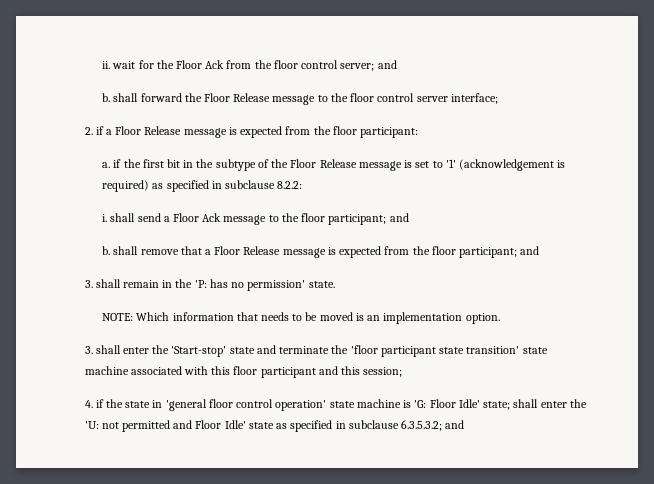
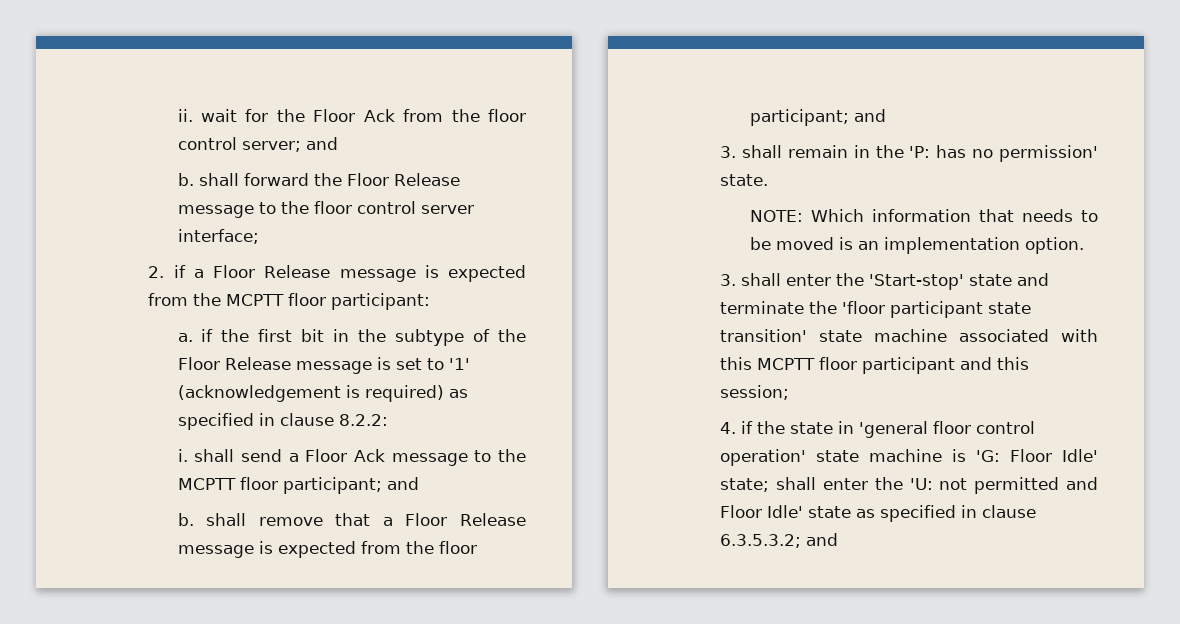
- 2. if a Floor Release message is expected from the floor participant:
+ 2. if a Floor Release message is expected from the MCPTT floor participant:
- a. if the first bit in the subtype of the Floor Release message is set to '1' (acknowledgement is required) as specified in subclause 8.2.2:
+ a. if the first bit in the subtype of the Floor Release message is set to '1' (acknowledgement is required) as specified in clause 8.2.2:
- i. shall send a Floor Ack message to the floor participant; and
+ i. shall send a Floor Ack message to the MCPTT floor participant; and
- 3. shall enter the 'Start-stop' state and terminate the 'floor participant state transition' state machine associated with this floor participant and this session;
+ 3. shall enter the 'Start-stop' state and terminate the 'floor participant state transition' state machine associated with this MCPTT floor participant and this session;
- 4. if the state in 'general floor control operation' state machine is 'G: Floor Idle' state; shall enter the 'U: not permitted and Floor Idle' state as specified in subclause 6.3.5.3.2; and
+ 4. if the state in 'general floor control operation' state machine is 'G: Floor Idle' state; shall enter the 'U: not permitted and Floor Idle' state as specified in clause 6.3.5.3.2; and

